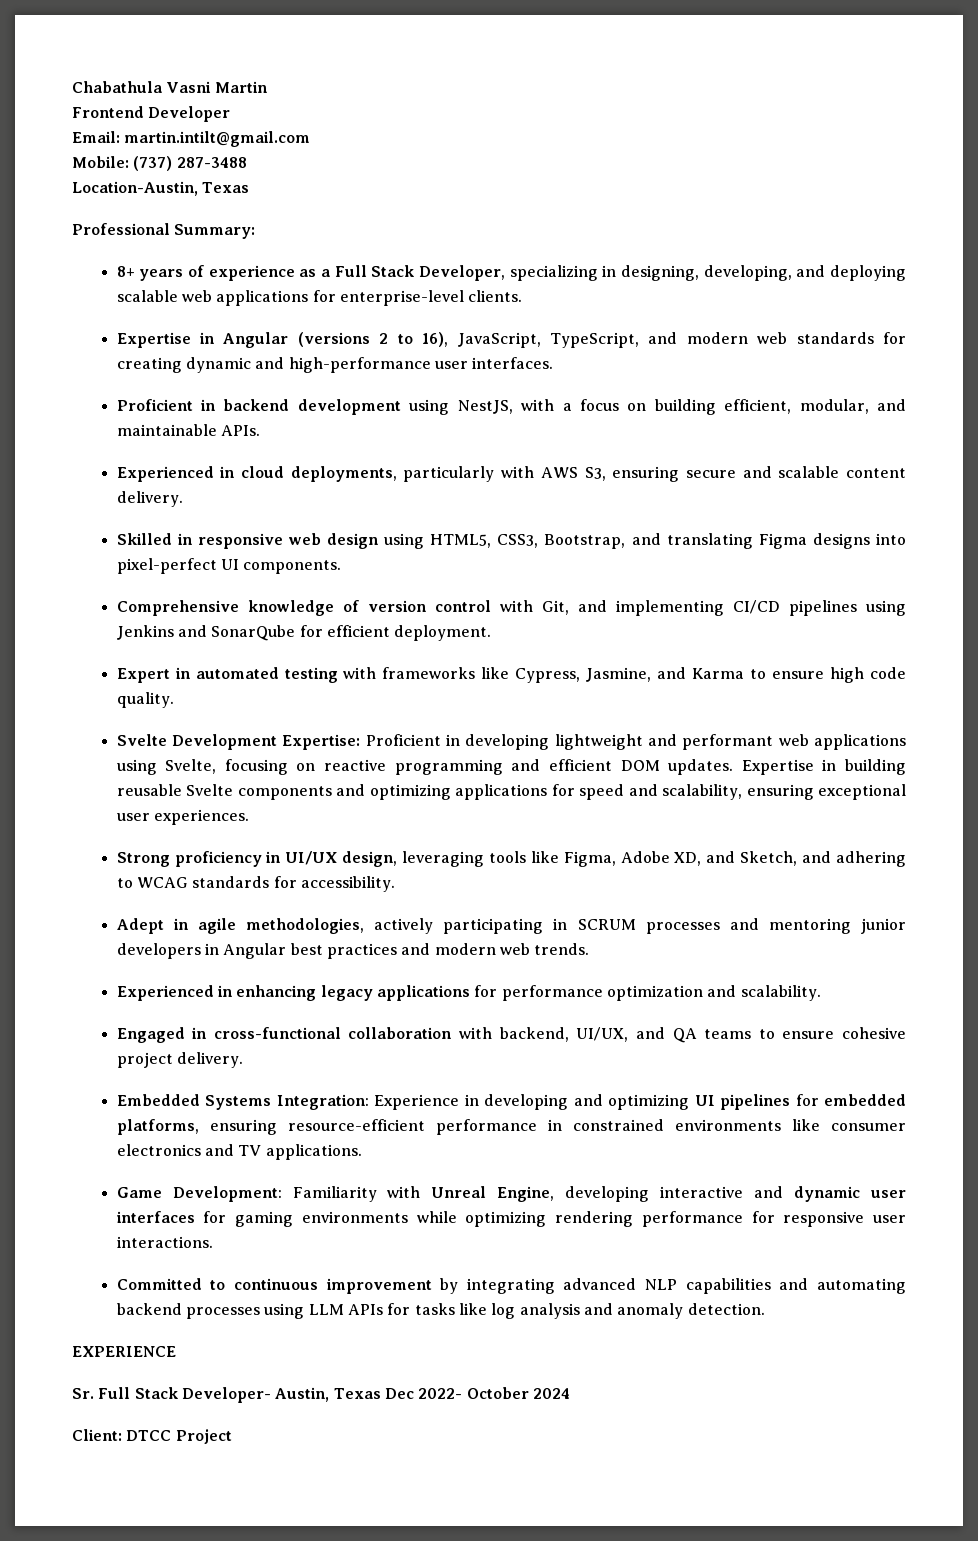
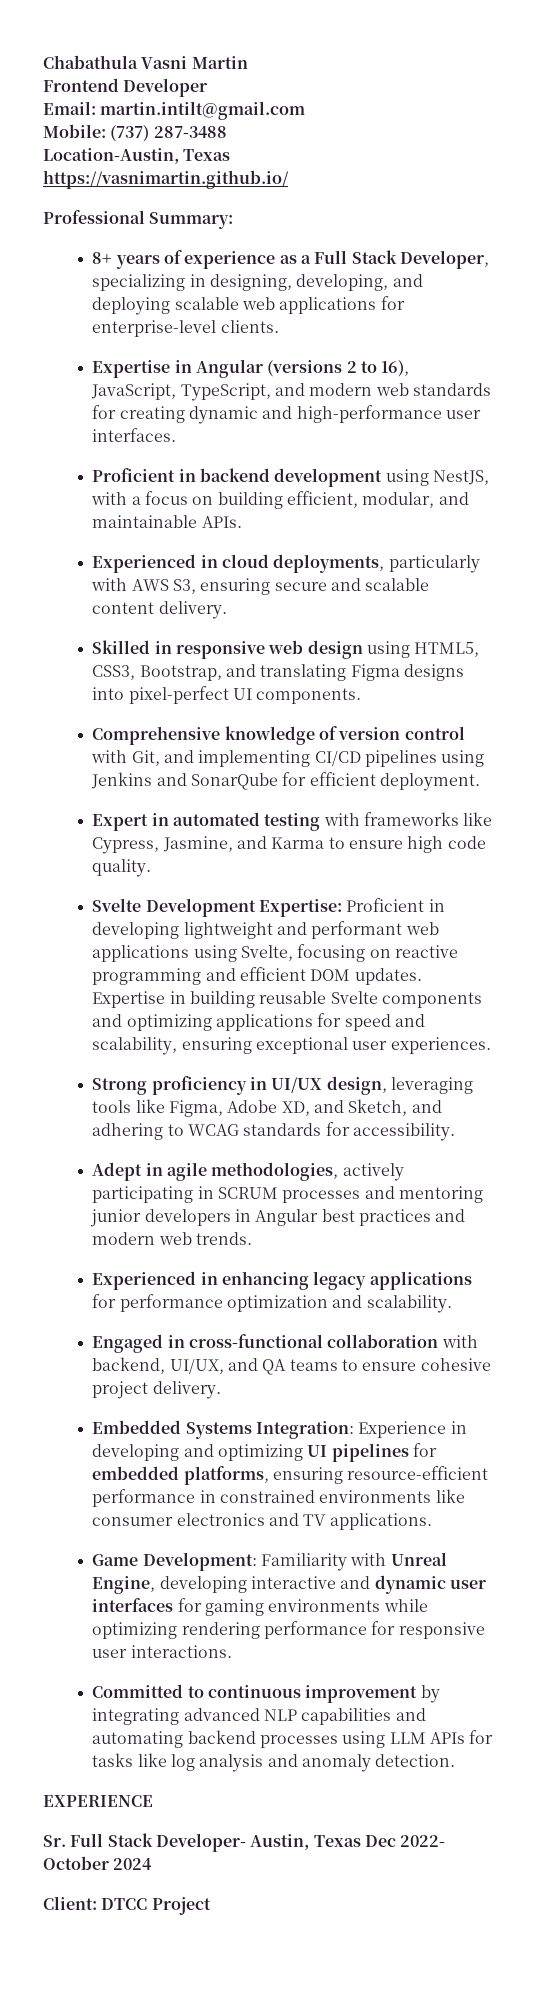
+ https://vasnimartin.github.io/

